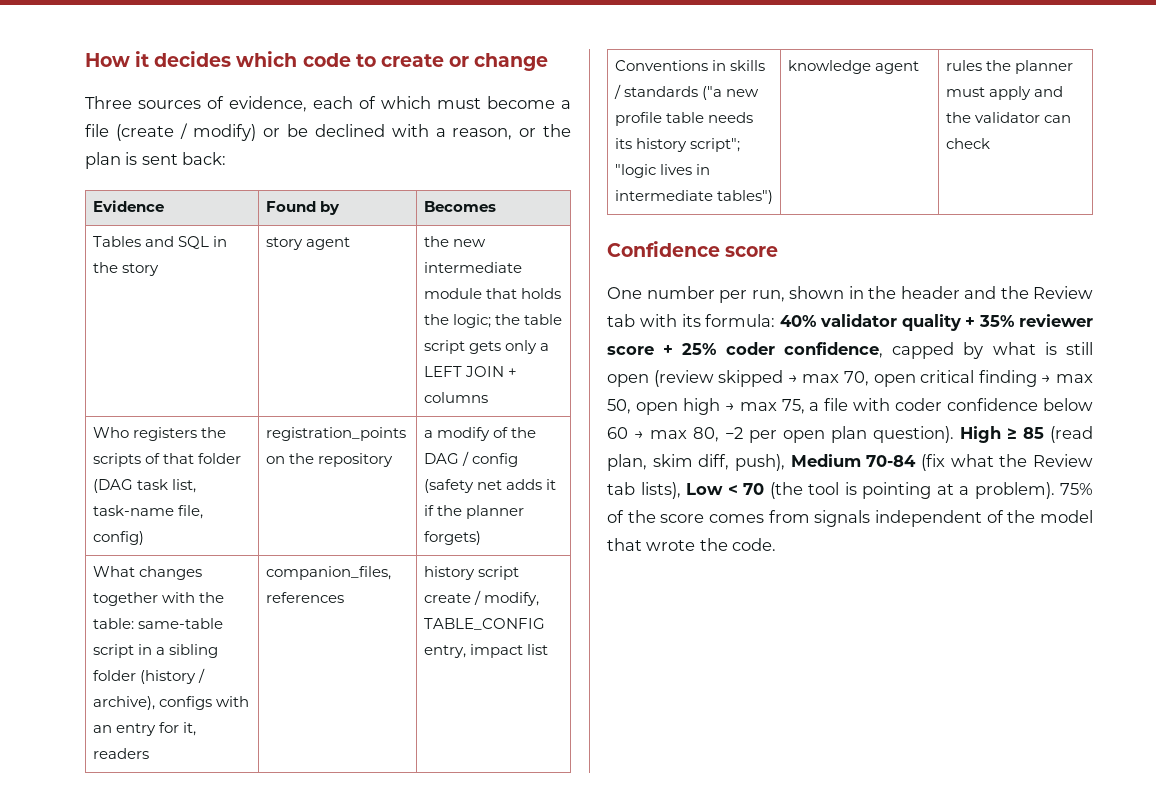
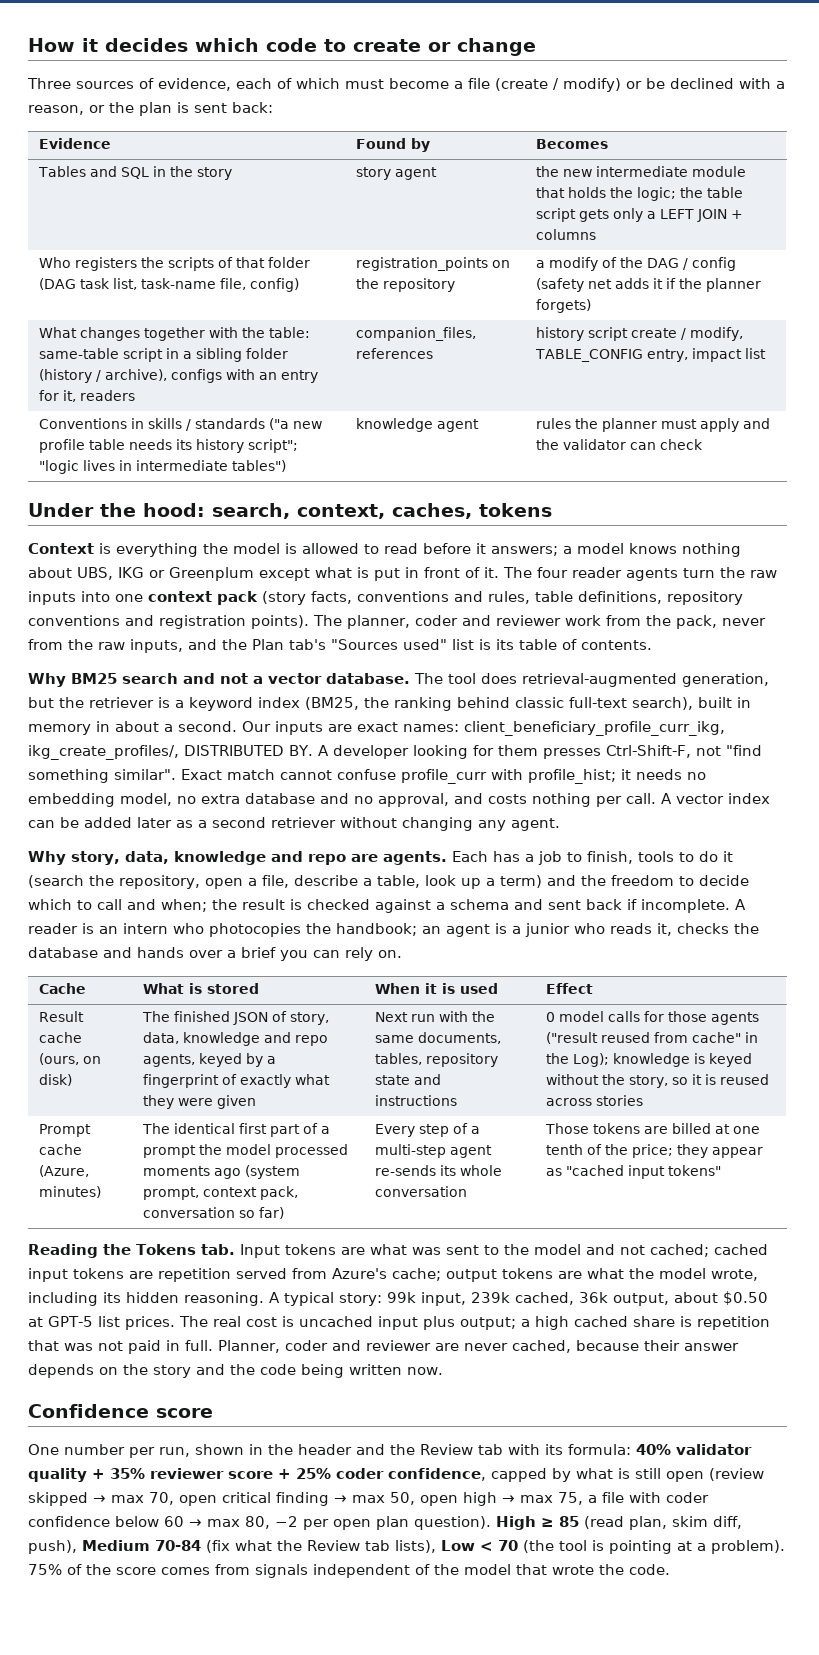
+ Under the hood: search, context, caches, tokens
+ Context is everything the model is allowed to read before it answers; a model knows nothing about UBS, IKG or Greenplum except what is put in front of it. The four reader agents turn the raw inputs into one context pack (story facts, conventions and rules, table definitions, repository conventions and registration points). The planner, coder and reviewer work from the pack, never from the raw inputs, and the Plan tab's "Sources used" list is its table of contents.
+ Why BM25 search and not a vector database. The tool does retrieval-augmented generation, but the retriever is a keyword index (BM25, the ranking behind classic full-text search), built in memory in about a second. Our inputs are exact names: client_beneficiary_profile_curr_ikg, ikg_create_profiles/, DISTRIBUTED BY. A developer looking for them presses Ctrl-Shift-F, not "find something similar". Exact match cannot confuse profile_curr with profile_hist; it needs no embedding model, no extra database and no approval, and costs nothing per call. A vector index can be added later as a second retriever without changing any agent.
+ Why story, data, knowledge and repo are agents. Each has a job to finish, tools to do it (search the repository, open a file, describe a table, look up a term) and the freedom to decide which to call and when; the result is checked against a schema and sent back if incomplete. A reader is an intern who photocopies the handbook; an agent is a junior who reads it, checks the database and hands over a brief you can rely on.
+ Cache | What is stored | When it is used | Effect
+ Result cache (ours, on disk) | The finished JSON of story, data, knowledge and repo agents, keyed by a fingerprint of exactly what they were given | Next run with the same documents, tables, repository state and instructions | 0 model calls for those agents ("result reused from cache" in the Log); knowledge is keyed without the story, so it is reused across stories
+ Prompt cache (Azure, minutes) | The identical first part of a prompt the model processed moments ago (system prompt, context pack, conversation so far) | Every step of a multi-step agent re-sends its whole conversation | Those tokens are billed at one tenth of the price; they appear as "cached input tokens"
+ Reading the Tokens tab. Input tokens are what was sent to the model and not cached; cached input tokens are repetition served from Azure's cache; output tokens are what the model wrote, including its hidden reasoning. A typical story: 99k input, 239k cached, 36k output, about $0.50 at GPT-5 list prices. The real cost is uncached input plus output; a high cached share is repetition that was not paid in full. Planner, coder and reviewer are never cached, because their answer depends on the story and the code being written now.

